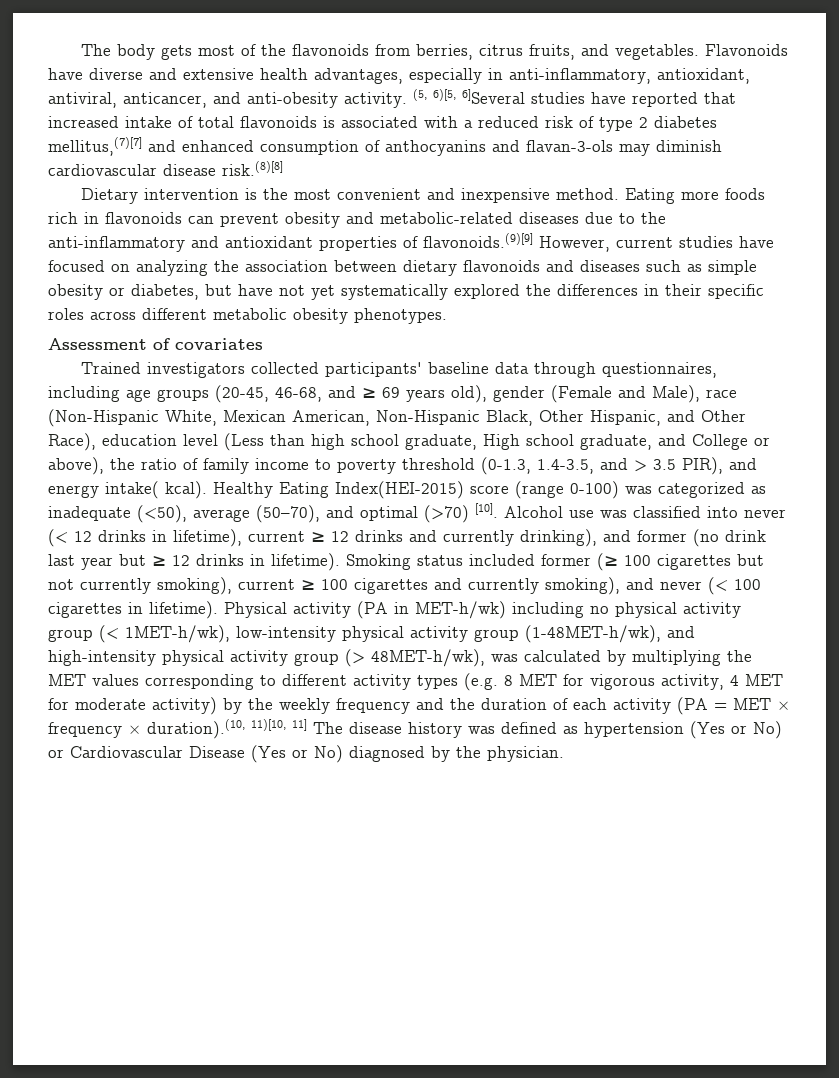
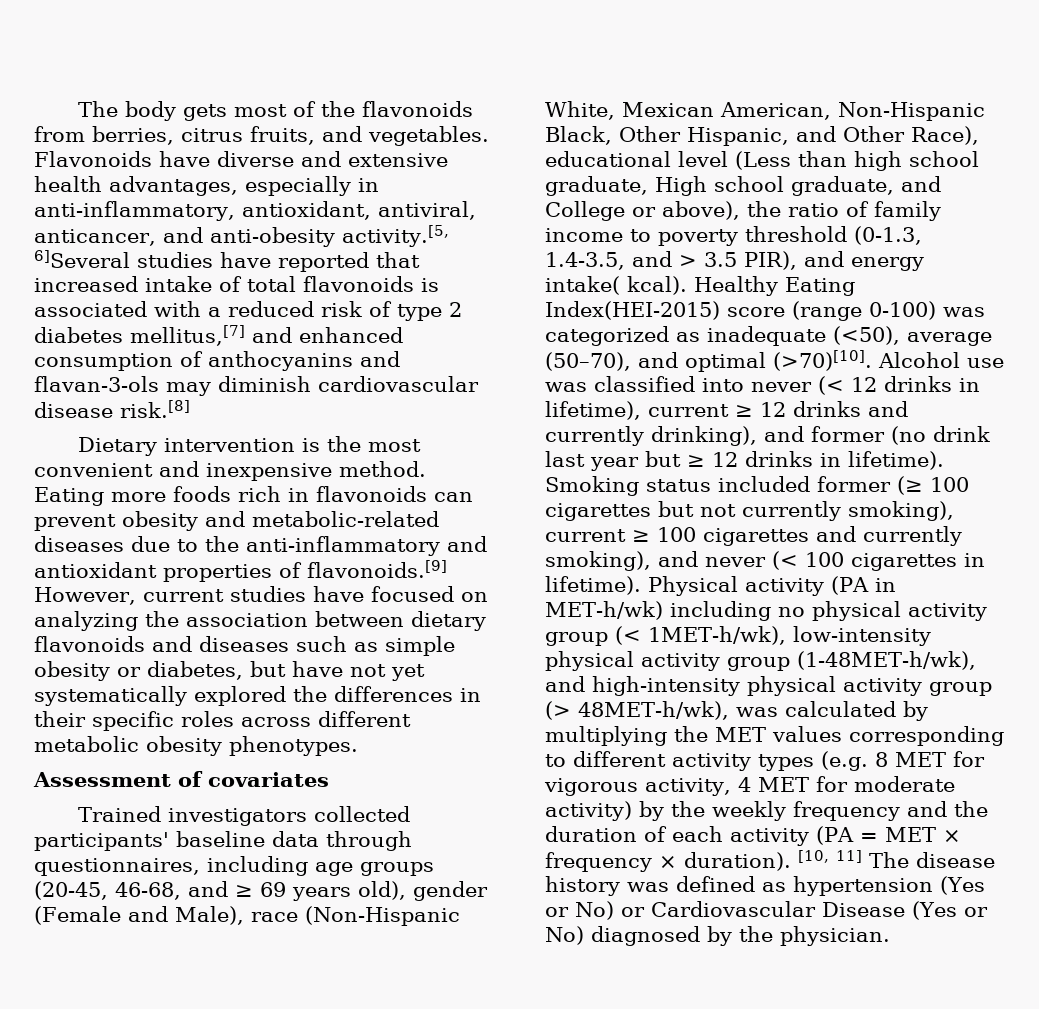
- Flavonoids have diverse and extensive health advantages, especially in anti-inflammatory, antioxidant, antiviral, anticancer, and anti-obesity activity. (5, 6)[5, 6]Several studies have reported that increased intake of total flavonoids is associated with a reduced risk of type 2 diabetes mellitus,(7)[7] and enhanced consumption of anthocyanins and flavan-3-ols may diminish cardiovascular disease risk.(8)[8]
+ Flavonoids have diverse and extensive health advantages, especially in anti-inflammatory, antioxidant, antiviral, anticancer, and anti-obesity activity.[5, 6]Several studies have reported that increased intake of total flavonoids is associated with a reduced risk of type 2 diabetes mellitus,[7] and enhanced consumption of anthocyanins and flavan-3-ols may diminish cardiovascular disease risk.[8]
- Eating more foods rich in flavonoids can prevent obesity and metabolic-related diseases due to the anti-inflammatory and antioxidant properties of flavonoids.(9)[9] However, current studies have focused on analyzing the association between dietary flavonoids and diseases such as simple obesity or diabetes, but have not yet systematically explored the differences in their specific roles across different metabolic obesity phenotypes.
+ Eating more foods rich in flavonoids can prevent obesity and metabolic-related diseases due to the anti-inflammatory and antioxidant properties of flavonoids.[9] However, current studies have focused on analyzing the association between dietary flavonoids and diseases such as simple obesity or diabetes, but have not yet systematically explored the differences in their specific roles across different metabolic obesity phenotypes.
- Trained investigators collected participants' baseline data through questionnaires, including age groups (20-45, 46-68, and ≥ 69 years old), gender (Female and Male), race (Non-Hispanic White, Mexican American, Non-Hispanic Black, Other Hispanic, and Other Race), education level (Less than high school graduate, High school graduate, and College or above), the ratio of family income to poverty threshold (0-1.3, 1.4-3.5, and > 3.5 PIR), and energy intake( kcal).
+ Trained investigators collected participants' baseline data through questionnaires, including age groups (20-45, 46-68, and ≥ 69 years old), gender (Female and Male), race (Non-Hispanic White, Mexican American, Non-Hispanic Black, Other Hispanic, and Other Race), educational level (Less than high school graduate, High school graduate, and College or above), the ratio of family income to poverty threshold (0-1.3, 1.4-3.5, and > 3.5 PIR), and energy intake( kcal).
- Healthy Eating Index(HEI-2015) score (range 0-100) was categorized as inadequate (<50), average (50–70), and optimal (>70) [10].
+ Healthy Eating Index(HEI-2015) score (range 0-100) was categorized as inadequate (<50), average (50–70), and optimal (>70)[10].
- Physical activity (PA in MET-h/wk) including no physical activity group (< 1MET-h/wk), low-intensity physical activity group (1-48MET-h/wk), and high-intensity physical activity group (> 48MET-h/wk), was calculated by multiplying the MET values corresponding to different activity types (e.g. 8 MET for vigorous activity, 4 MET for moderate activity) by the weekly frequency and the duration of each activity (PA = MET × frequency × duration).(10, 11)[10, 11] The disease history was defined as hypertension (Yes or No) or Cardiovascular Disease (Yes or No) diagnosed by the physician.
+ Physical activity (PA in MET-h/wk) including no physical activity group (< 1MET-h/wk), low-intensity physical activity group (1-48MET-h/wk), and high-intensity physical activity group (> 48MET-h/wk), was calculated by multiplying the MET values corresponding to different activity types (e.g. 8 MET for vigorous activity, 4 MET for moderate activity) by the weekly frequency and the duration of each activity (PA = MET × frequency × duration). [10, 11] The disease history was defined as hypertension (Yes or No) or Cardiovascular Disease (Yes or No) diagnosed by the physician.

